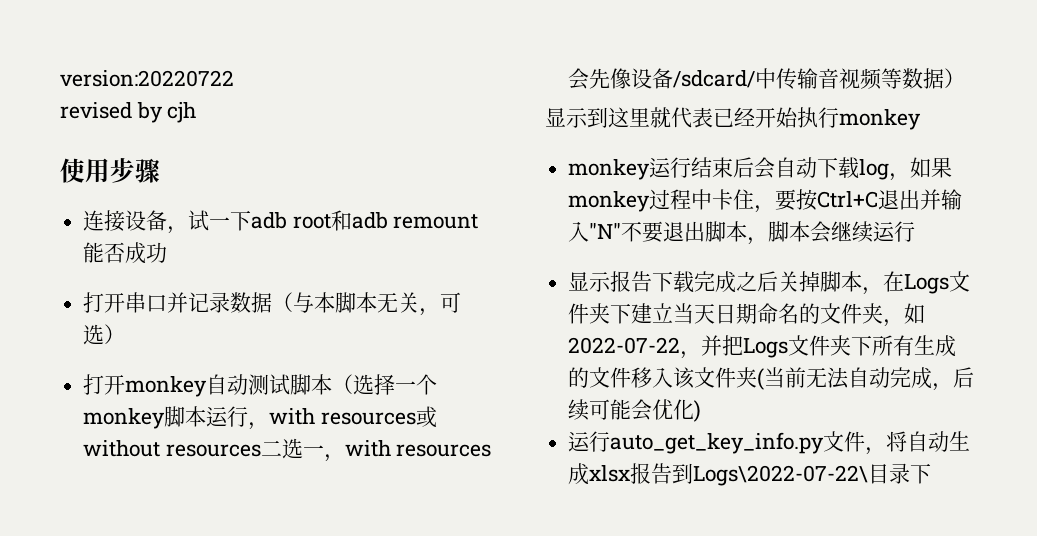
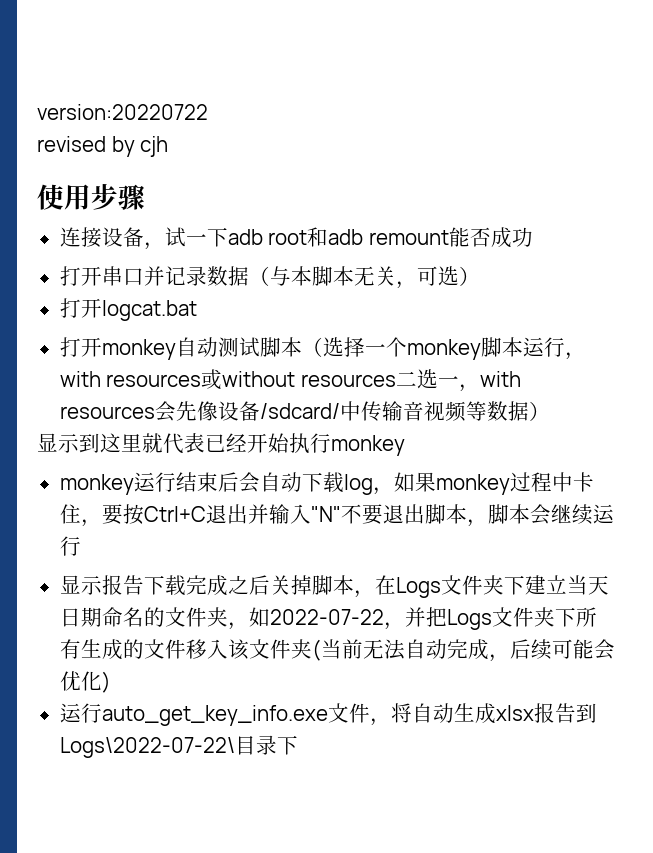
+ 打开logcat.bat
- 运行auto_get_key_info.py文件，将自动生成xlsx报告到Logs\2022-07-22\目录下
+ 运行auto_get_key_info.exe文件，将自动生成xlsx报告到Logs\2022-07-22\目录下

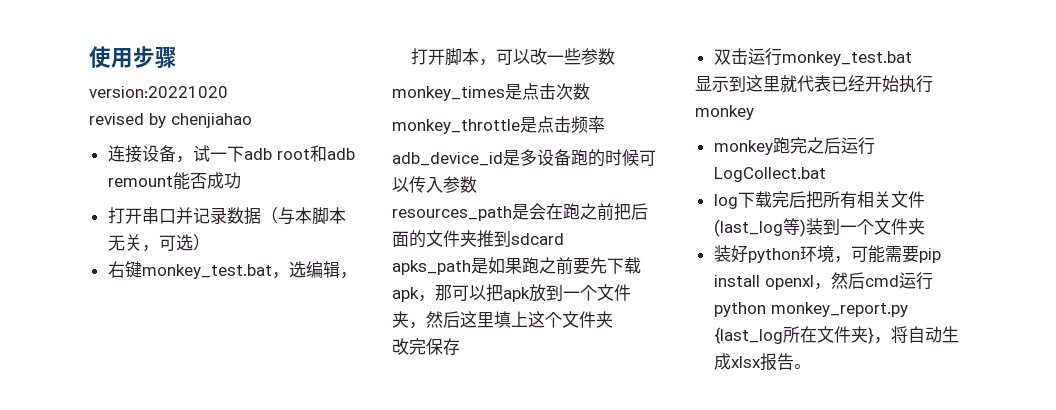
- version:20220722
- revised by cjh
  使用步骤
+ version:20221020
+ revised by chenjiahao
- 打开logcat.bat
- 打开monkey自动测试脚本（选择一个monkey脚本运行，with resources或without resources二选一，with resources会先像设备/sdcard/中传输音视频等数据）
+ 右键monkey_test.bat，选编辑，打开脚本，可以改一些参数
+ monkey_times是点击次数
+ monkey_throttle是点击频率
+ adb_device_id是多设备跑的时候可以传入参数
+ resources_path是会在跑之前把后面的文件夹推到sdcard
+ apks_path是如果跑之前要先下载apk，那可以把apk放到一个文件夹，然后这里填上这个文件夹
+ 改完保存
+ 双击运行monkey_test.bat
- monkey运行结束后会自动下载log，如果monkey过程中卡住，要按Ctrl+C退出并输入"N"不要退出脚本，脚本会继续运行
- 显示报告下载完成之后关掉脚本，在Logs文件夹下建立当天日期命名的文件夹，如2022-07-22，并把Logs文件夹下所有生成的文件移入该文件夹(当前无法自动完成，后续可能会优化)
- 运行auto_get_key_info.exe文件，将自动生成xlsx报告到Logs\2022-07-22\目录下
+ monkey跑完之后运行LogCollect.bat
+ log下载完后把所有相关文件(last_log等)装到一个文件夹
+ 装好python环境，可能需要pip install openxl，然后cmd运行python monkey_report.py {last_log所在文件夹}，将自动生成xlsx报告。

